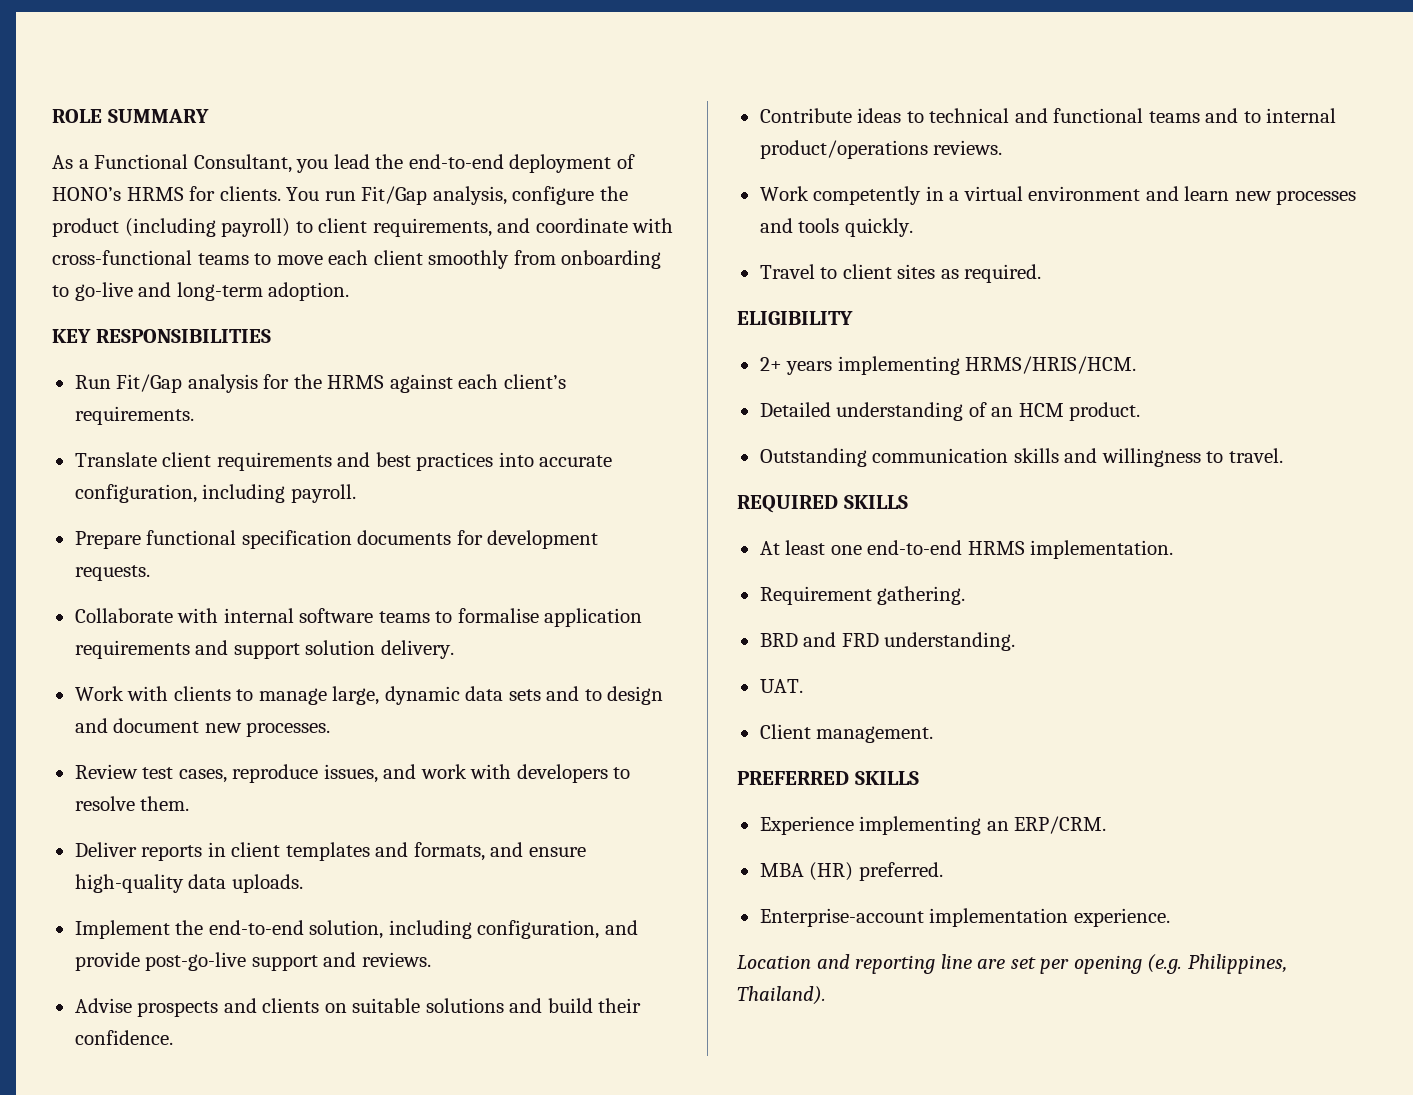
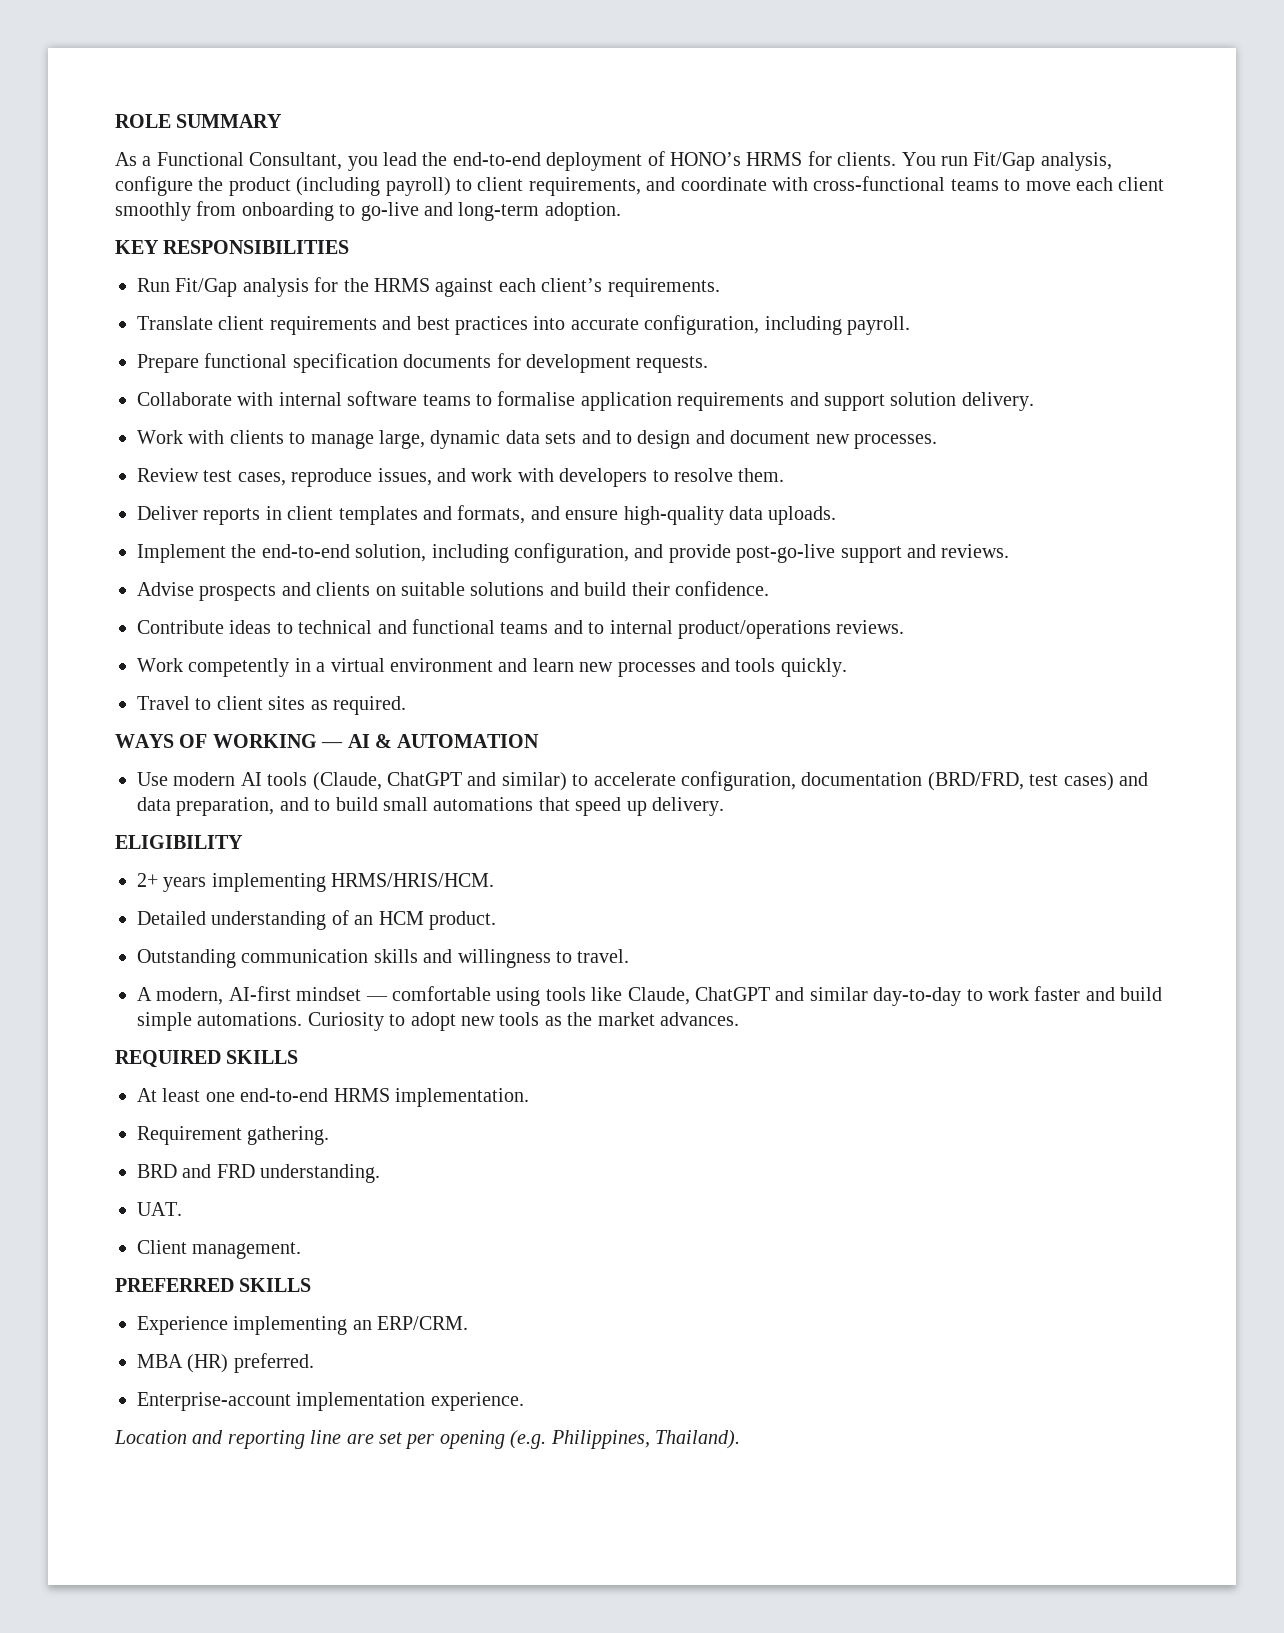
+ WAYS OF WORKING — AI & AUTOMATION
+ Use modern AI tools (Claude, ChatGPT and similar) to accelerate configuration, documentation (BRD/FRD, test cases) and data preparation, and to build small automations that speed up delivery.
+ A modern, AI-first mindset — comfortable using tools like Claude, ChatGPT and similar day-to-day to work faster and build simple automations. Curiosity to adopt new tools as the market advances.

